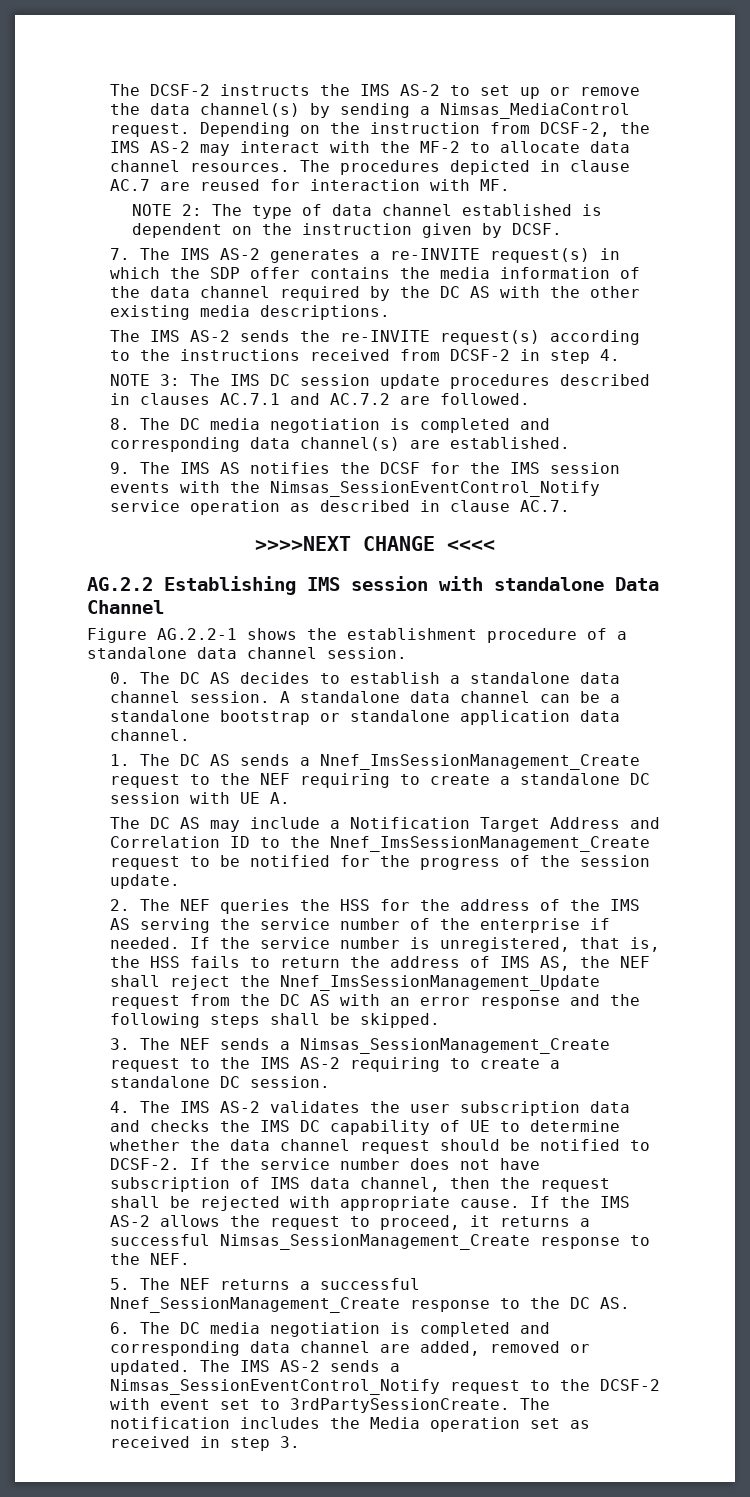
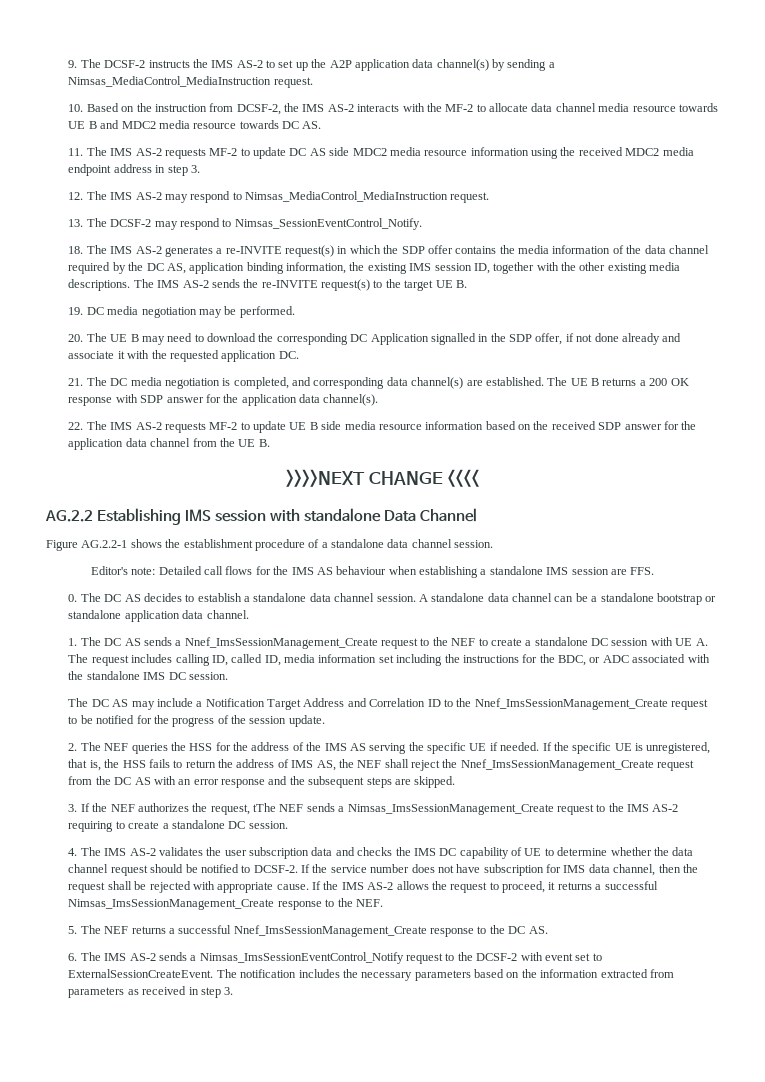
- The DCSF-2 instructs the IMS AS-2 to set up or remove the data channel(s) by sending a Nimsas_MediaControl request. Depending on the instruction from DCSF-2, the IMS AS-2 may interact with the MF-2 to allocate data channel resources. The procedures depicted in clause AC.7 are reused for interaction with MF.
- NOTE 2: The type of data channel established is dependent on the instruction given by DCSF.
- 7. The IMS AS-2 generates a re-INVITE request(s) in which the SDP offer contains the media information of the data channel required by the DC AS with the other existing media descriptions.
- The IMS AS-2 sends the re-INVITE request(s) according to the instructions received from DCSF-2 in step 4.
- NOTE 3: The IMS DC session update procedures described in clauses AC.7.1 and AC.7.2 are followed.
- 8. The DC media negotiation is completed and corresponding data channel(s) are established.
- 9. The IMS AS notifies the DCSF for the IMS session events with the Nimsas_SessionEventControl_Notify service operation as described in clause AC.7.
+ 9. The DCSF-2 instructs the IMS AS-2 to set up the A2P application data channel(s) by sending a Nimsas_MediaControl_MediaInstruction request.
+ 10. Based on the instruction from DCSF-2, the IMS AS-2 interacts with the MF-2 to allocate data channel media resource towards UE B and MDC2 media resource towards DC AS.
+ 11. The IMS AS-2 requests MF-2 to update DC AS side MDC2 media resource information using the received MDC2 media endpoint address in step 3.
+ 12. The IMS AS-2 may respond to Nimsas_MediaControl_MediaInstruction request.
+ 13. The DCSF-2 may respond to Nimsas_SessionEventControl_Notify.
+ 18. The IMS AS-2 generates a re-INVITE request(s) in which the SDP offer contains the media information of the data channel required by the DC AS, application binding information, the existing IMS session ID, together with the other existing media descriptions. The IMS AS-2 sends the re-INVITE request(s) to the target UE B.
+ 19. DC media negotiation may be performed.
+ 20. The UE B may need to download the corresponding DC Application signalled in the SDP offer, if not done already and associate it with the requested application DC.
+ 21. The DC media negotiation is completed, and corresponding data channel(s) are established. The UE B returns a 200 OK response with SDP answer for the application data channel(s).
+ 22. The IMS AS-2 requests MF-2 to update UE B side media resource information based on the received SDP answer for the application data channel from the UE B.
+ Editor's note: Detailed call flows for the IMS AS behaviour when establishing a standalone IMS session are FFS.
- 1. The DC AS sends a Nnef_ImsSessionManagement_Create request to the NEF requiring to create a standalone DC session with UE A.
+ 1. The DC AS sends a Nnef_ImsSessionManagement_Create request to the NEF to create a standalone DC session with UE A. The request includes calling ID, called ID, media information set including the instructions for the BDC, or ADC associated with the standalone IMS DC session.
- 2. The NEF queries the HSS for the address of the IMS AS serving the service number of the enterprise if needed.
+ 2. The NEF queries the HSS for the address of the IMS AS serving the specific UE if needed.
- If the service number is unregistered, that is, the HSS fails to return the address of IMS AS, the NEF shall reject the Nnef_ImsSessionManagement_Update request from the DC AS with an error response and the following steps shall be skipped.
- 3. The NEF sends a Nimsas_SessionManagement_Create request to the IMS AS-2 requiring to create a standalone DC session.
+ If the specific UE is unregistered, that is, the HSS fails to return the address of IMS AS, the NEF shall reject the Nnef_ImsSessionManagement_Create request from the DC AS with an error response and the subsequent steps are skipped.
+ 3. If the NEF authorizes the request, tThe NEF sends a Nimsas_ImsSessionManagement_Create request to the IMS AS-2 requiring to create a standalone DC session.
- If the service number does not have subscription of IMS data channel, then the request shall be rejected with appropriate cause.
+ If the service number does not have subscription for IMS data channel, then the request shall be rejected with appropriate cause.
- If the IMS AS-2 allows the request to proceed, it returns a successful Nimsas_SessionManagement_Create response to the NEF.
+ If the IMS AS-2 allows the request to proceed, it returns a successful Nimsas_ImsSessionManagement_Create response to the NEF.
- 5. The NEF returns a successful Nnef_SessionManagement_Create response to the DC AS.
+ 5. The NEF returns a successful Nnef_ImsSessionManagement_Create response to the DC AS.
- 6. The DC media negotiation is completed and corresponding data channel are added, removed or updated. The IMS AS-2 sends a Nimsas_SessionEventControl_Notify request to the DCSF-2 with event set to 3rdPartySessionCreate.
+ 6. The IMS AS-2 sends a Nimsas_ImsSessionEventControl_Notify request to the DCSF-2 with event set to ExternalSessionCreateEvent.
- The notification includes the Media operation set as received in step 3.
+ The notification includes the necessary parameters based on the information extracted from parameters as received in step 3.

